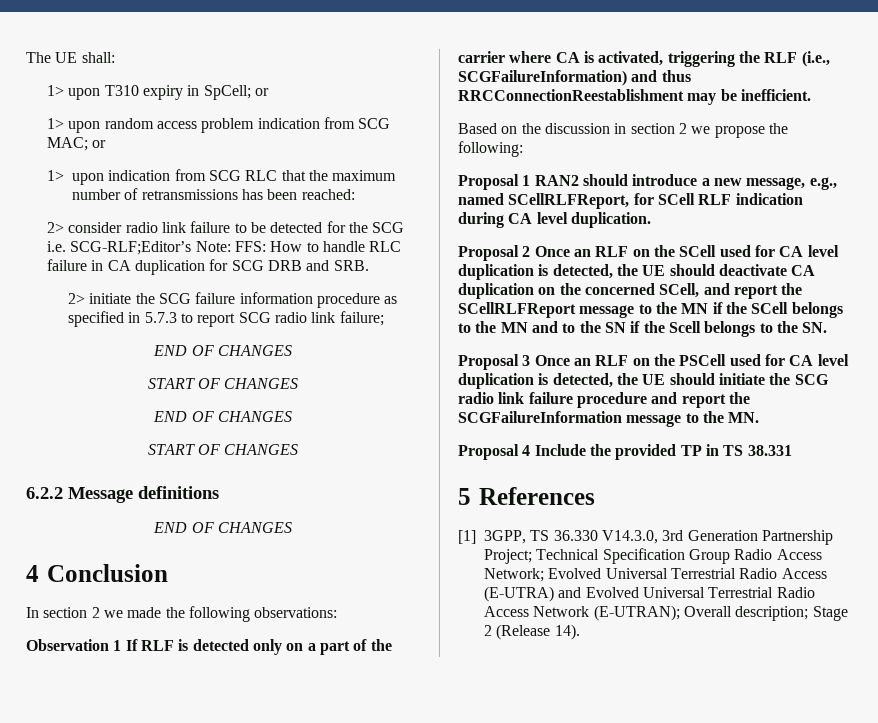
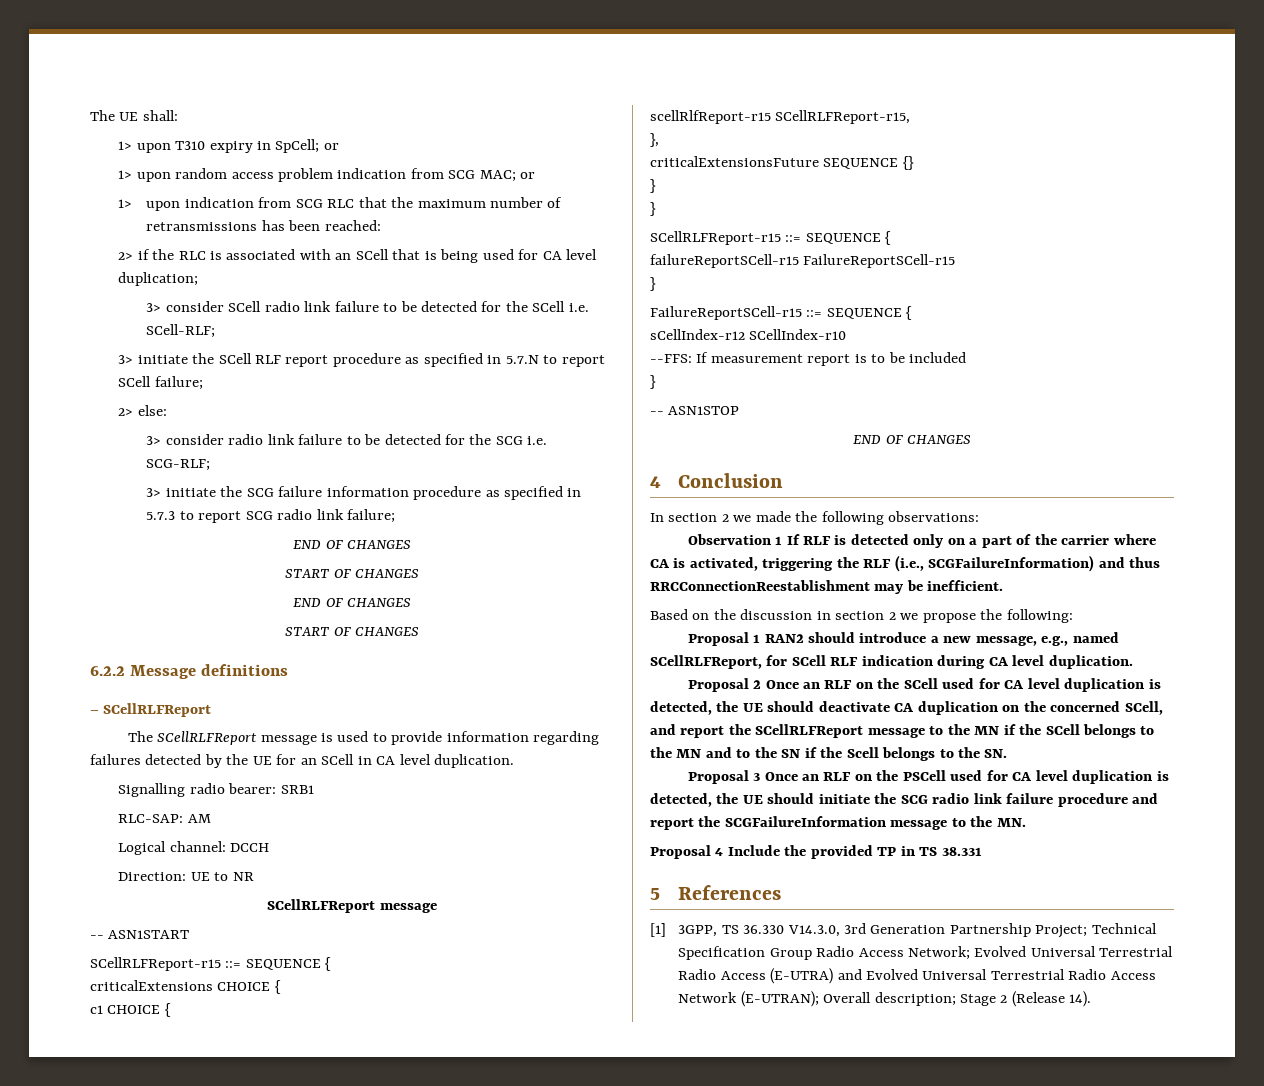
- 2> consider radio link failure to be detected for the SCG i.e. SCG-RLF;Editor’s Note: FFS: How to handle RLC failure in CA duplication for SCG DRB and SRB.
- 2> initiate the SCG failure information procedure as specified in 5.7.3 to report SCG radio link failure;
+ 2> if the RLC is associated with an SCell that is being used for CA level duplication;
+ 3> consider SCell radio link failure to be detected for the SCell i.e. SCell-RLF;
+ 3> initiate the SCell RLF report procedure as specified in 5.7.N to report SCell failure;
+ 2> else:
+ 3> consider radio link failure to be detected for the SCG i.e. SCG-RLF;
+ 3> initiate the SCG failure information procedure as specified in 5.7.3 to report SCG radio link failure;
+ – SCellRLFReport
+ The SCellRLFReport message is used to provide information regarding failures detected by the UE for an SCell in CA level duplication.
+ Signalling radio bearer: SRB1
+ RLC-SAP: AM
+ Logical channel: DCCH
+ Direction: UE to NR
+ SCellRLFReport message
+ -- ASN1START
+ SCellRLFReport-r15 ::= SEQUENCE {
+ criticalExtensions CHOICE {
+ c1 CHOICE {
+ scellRlfReport-r15 SCellRLFReport-r15,
+ },
+ criticalExtensionsFuture SEQUENCE {}
+ }
+ }
+ SCellRLFReport-r15 ::= SEQUENCE {
+ failureReportSCell-r15 FailureReportSCell-r15
+ }
+ FailureReportSCell-r15 ::= SEQUENCE {
+ sCellIndex-r12 SCellIndex-r10
+ --FFS: If measurement report is to be included
+ }
+ -- ASN1STOP

